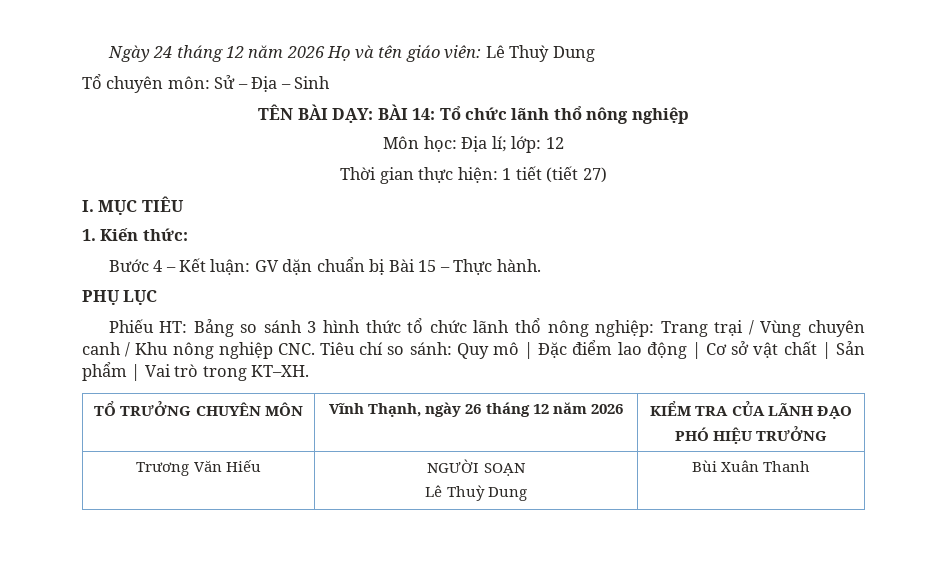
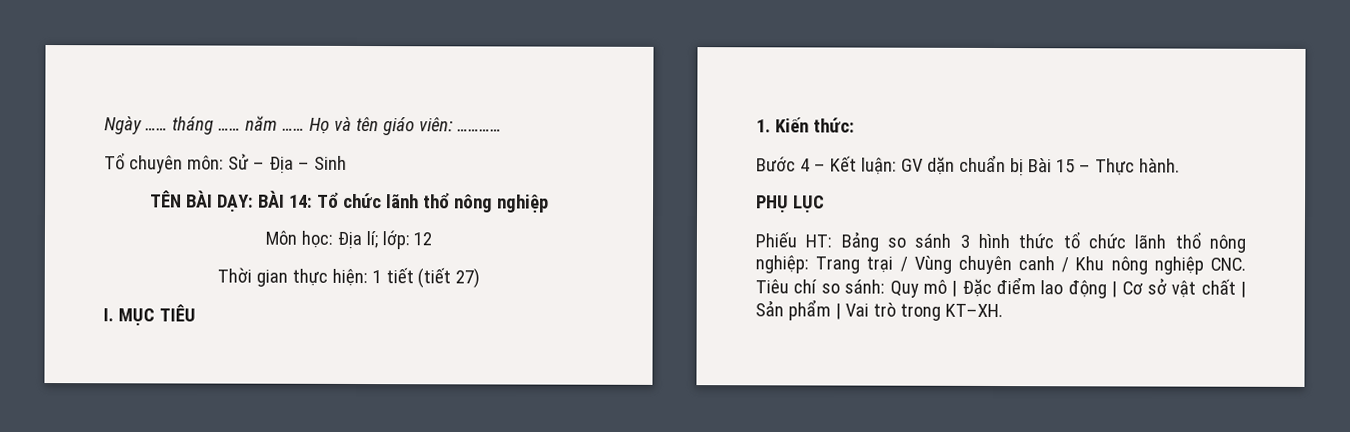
- Ngày 24 tháng 12 năm 2026 Họ và tên giáo viên: Lê Thuỳ Dung
+ Ngày …… tháng …… năm …… Họ và tên giáo viên: …………
- TỔ TRƯỞNG CHUYÊN MÔN | Vĩnh Thạnh, ngày 26 tháng 12 năm 2026 | KIỂM TRA CỦA LÃNH ĐẠO
- PHÓ HIỆU TRƯỞNG
- Trương Văn Hiếu | NGƯỜI SOẠN
- Lê Thuỳ Dung | Bùi Xuân Thanh

